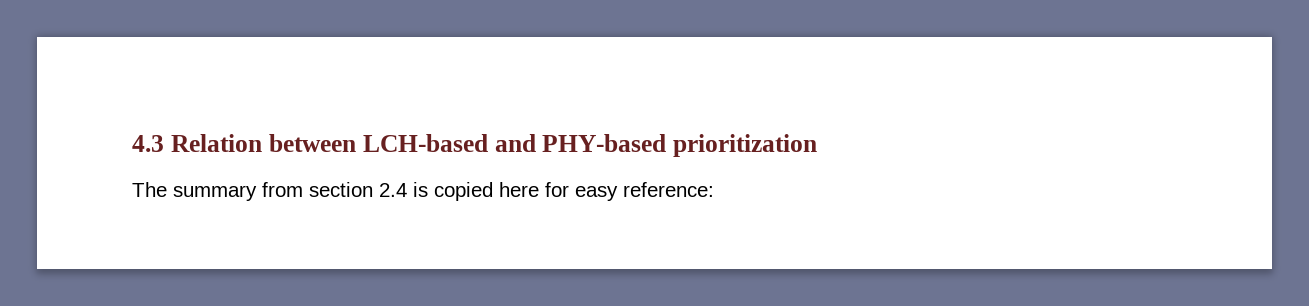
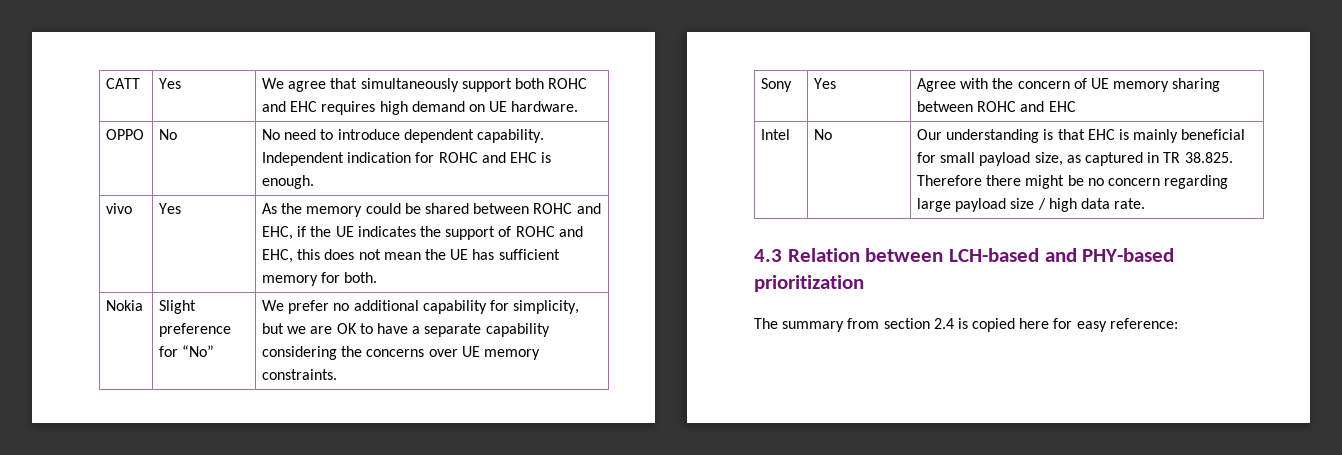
+ CATT | Yes | We agree that simultaneously support both ROHC and EHC requires high demand on UE hardware.
+ OPPO | No | No need to introduce dependent capability. Independent indication for ROHC and EHC is enough.
+ vivo | Yes | As the memory could be shared between ROHC and EHC, if the UE indicates the support of ROHC and EHC, this does not mean the UE has sufficient memory for both.
+ Nokia | Slight preference for “No” | We prefer no additional capability for simplicity, but we are OK to have a separate capability considering the concerns over UE memory constraints.
+ Sony | Yes | Agree with the concern of UE memory sharing between ROHC and EHC
+ Intel | No | Our understanding is that EHC is mainly beneficial for small payload size, as captured in TR 38.825. Therefore there might be no concern regarding large payload size / high data rate.

